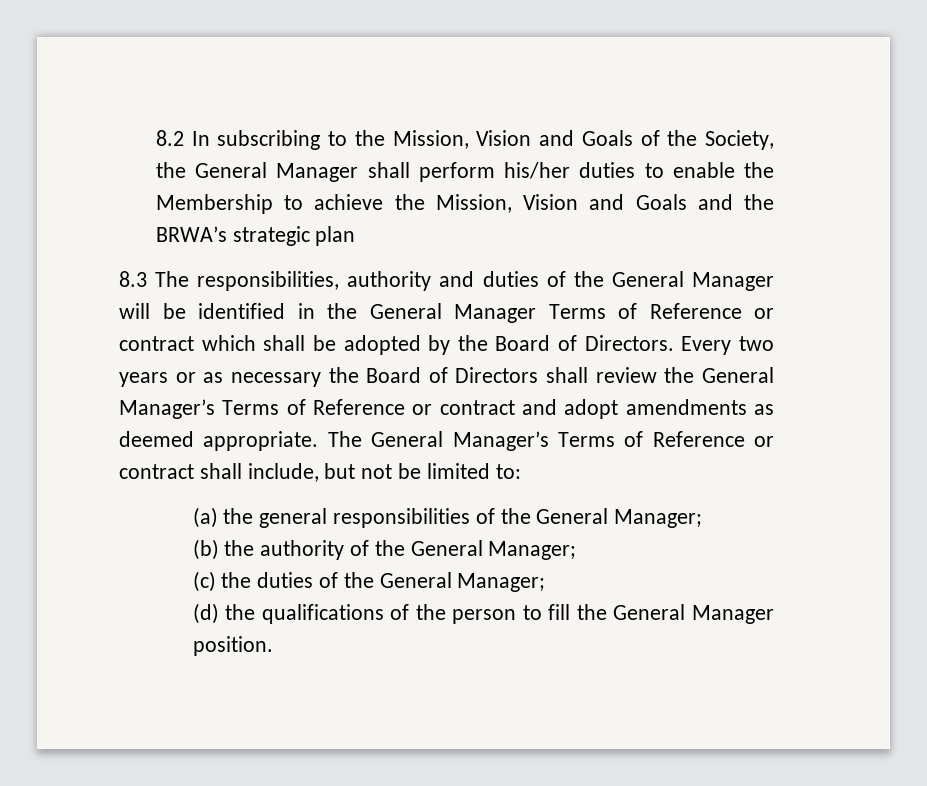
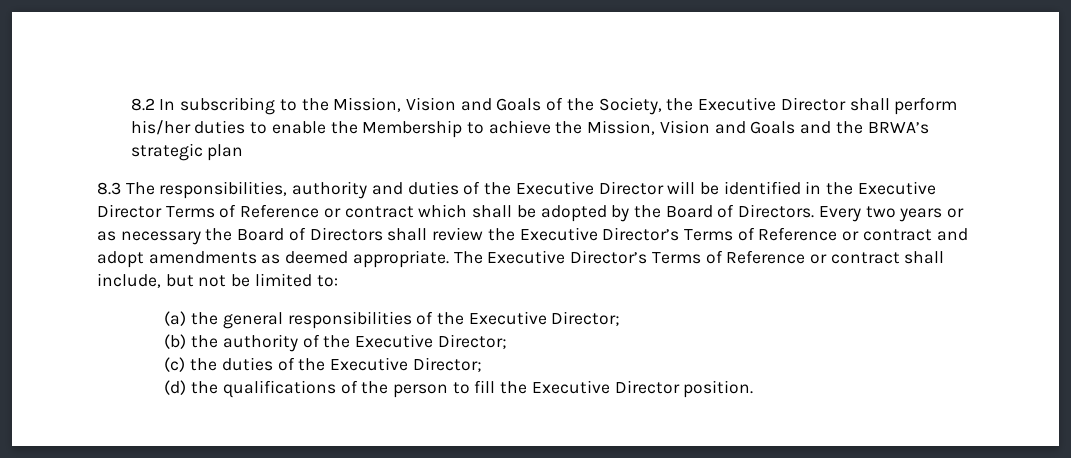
- 8.2 In subscribing to the Mission, Vision and Goals of the Society, the General Manager shall perform his/her duties to enable the Membership to achieve the Mission, Vision and Goals and the BRWA’s strategic plan
+ 8.2 In subscribing to the Mission, Vision and Goals of the Society, the Executive Director shall perform his/her duties to enable the Membership to achieve the Mission, Vision and Goals and the BRWA’s strategic plan
- 8.3 The responsibilities, authority and duties of the General Manager will be identified in the General Manager Terms of Reference or contract which shall be adopted by the Board of Directors.
+ 8.3 The responsibilities, authority and duties of the Executive Director will be identified in the Executive Director Terms of Reference or contract which shall be adopted by the Board of Directors.
- Every two years or as necessary the Board of Directors shall review the General Manager’s Terms of Reference or contract and adopt amendments as deemed appropriate.
+ Every two years or as necessary the Board of Directors shall review the Executive Director’s Terms of Reference or contract and adopt amendments as deemed appropriate.
- The General Manager’s Terms of Reference or contract shall include, but not be limited to:
+ The Executive Director’s Terms of Reference or contract shall include, but not be limited to:
- (a) the general responsibilities of the General Manager;
+ (a) the general responsibilities of the Executive Director;
- (b) the authority of the General Manager;
+ (b) the authority of the Executive Director;
- (c) the duties of the General Manager;
+ (c) the duties of the Executive Director;
- (d) the qualifications of the person to fill the General Manager position.
+ (d) the qualifications of the person to fill the Executive Director position.

